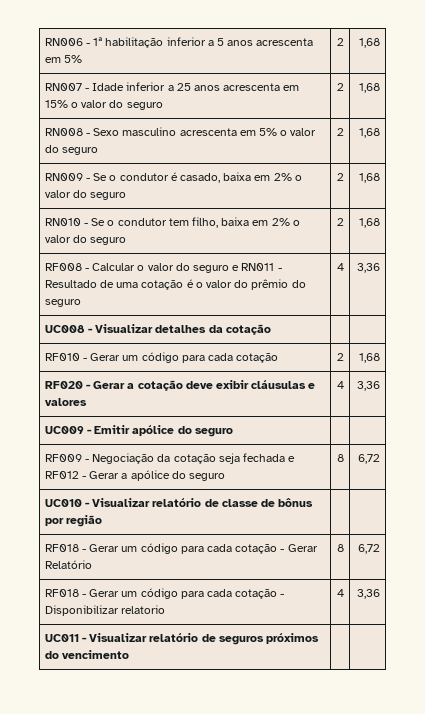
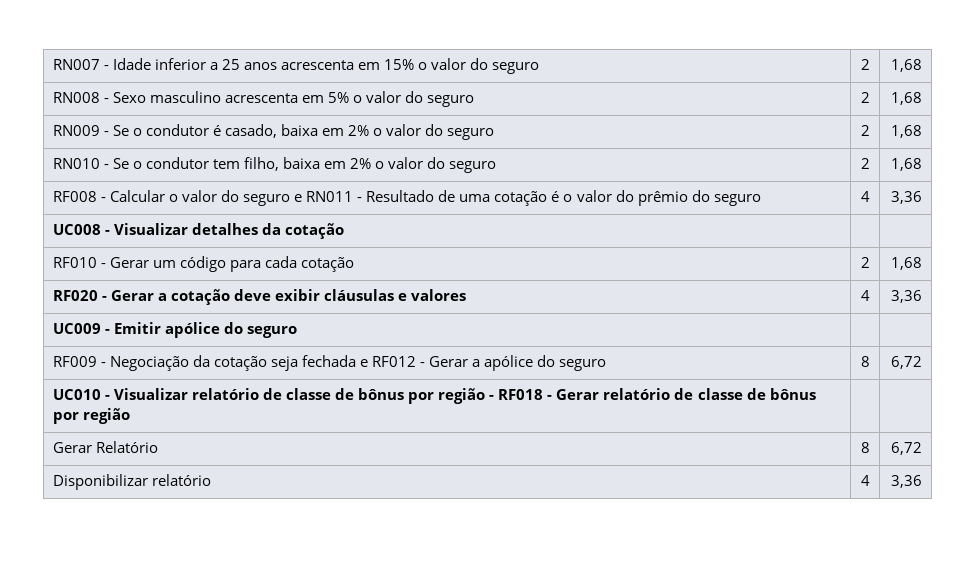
- RN006 - 1ª habilitação inferior a 5 anos acrescenta em 5% | 2 | 1,68
- UC010 - Visualizar relatório de classe de bônus por região | |
- RF018 - Gerar um código para cada cotação - Gerar Relatório | 8 | 6,72
- RF018 - Gerar um código para cada cotação - Disponibilizar relatorio | 4 | 3,36
- UC011 - Visualizar relatório de seguros próximos do vencimento | |
+ UC010 - Visualizar relatório de classe de bônus por região - RF018 - Gerar relatório de classe de bônus por região | |
+ Gerar Relatório | 8 | 6,72
+ Disponibilizar relatório | 4 | 3,36

